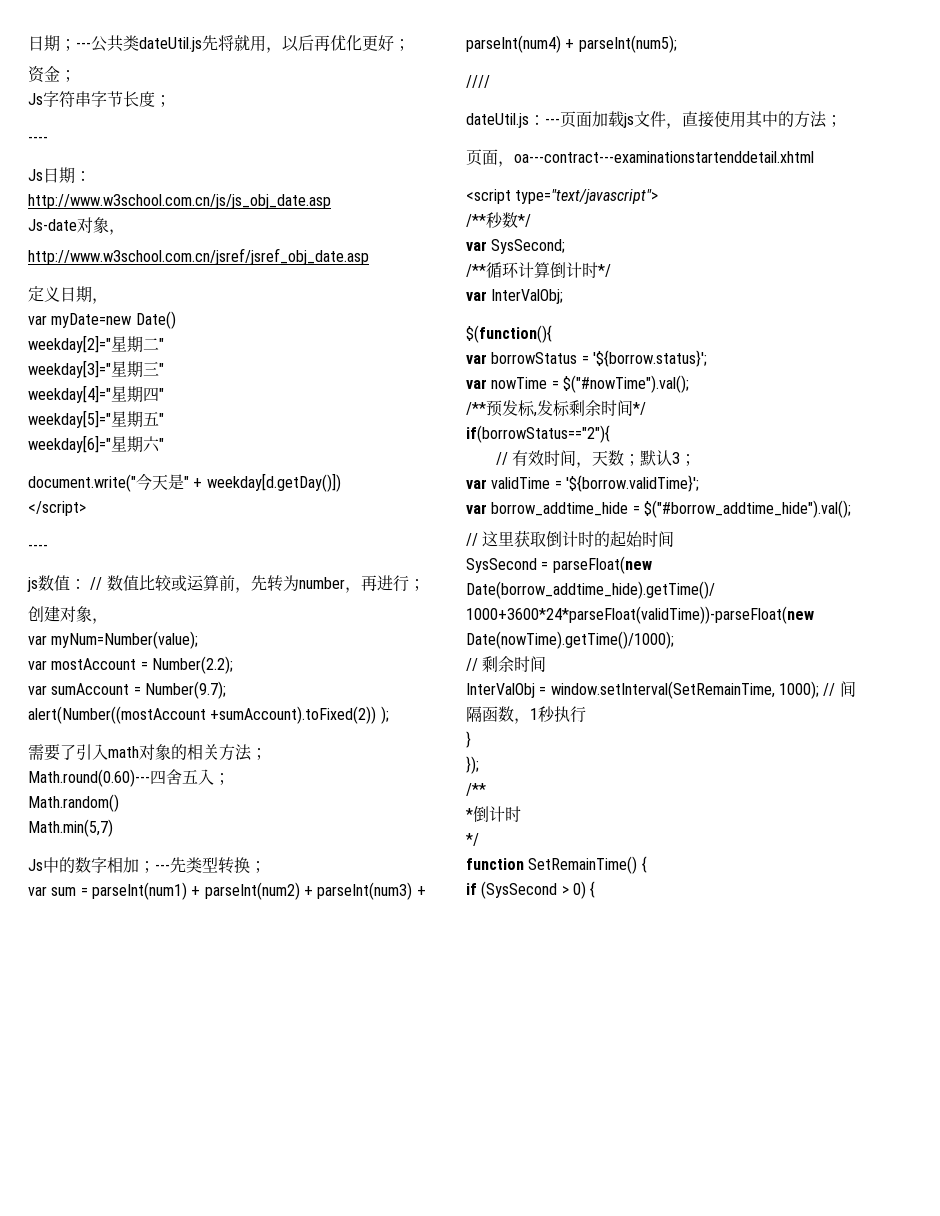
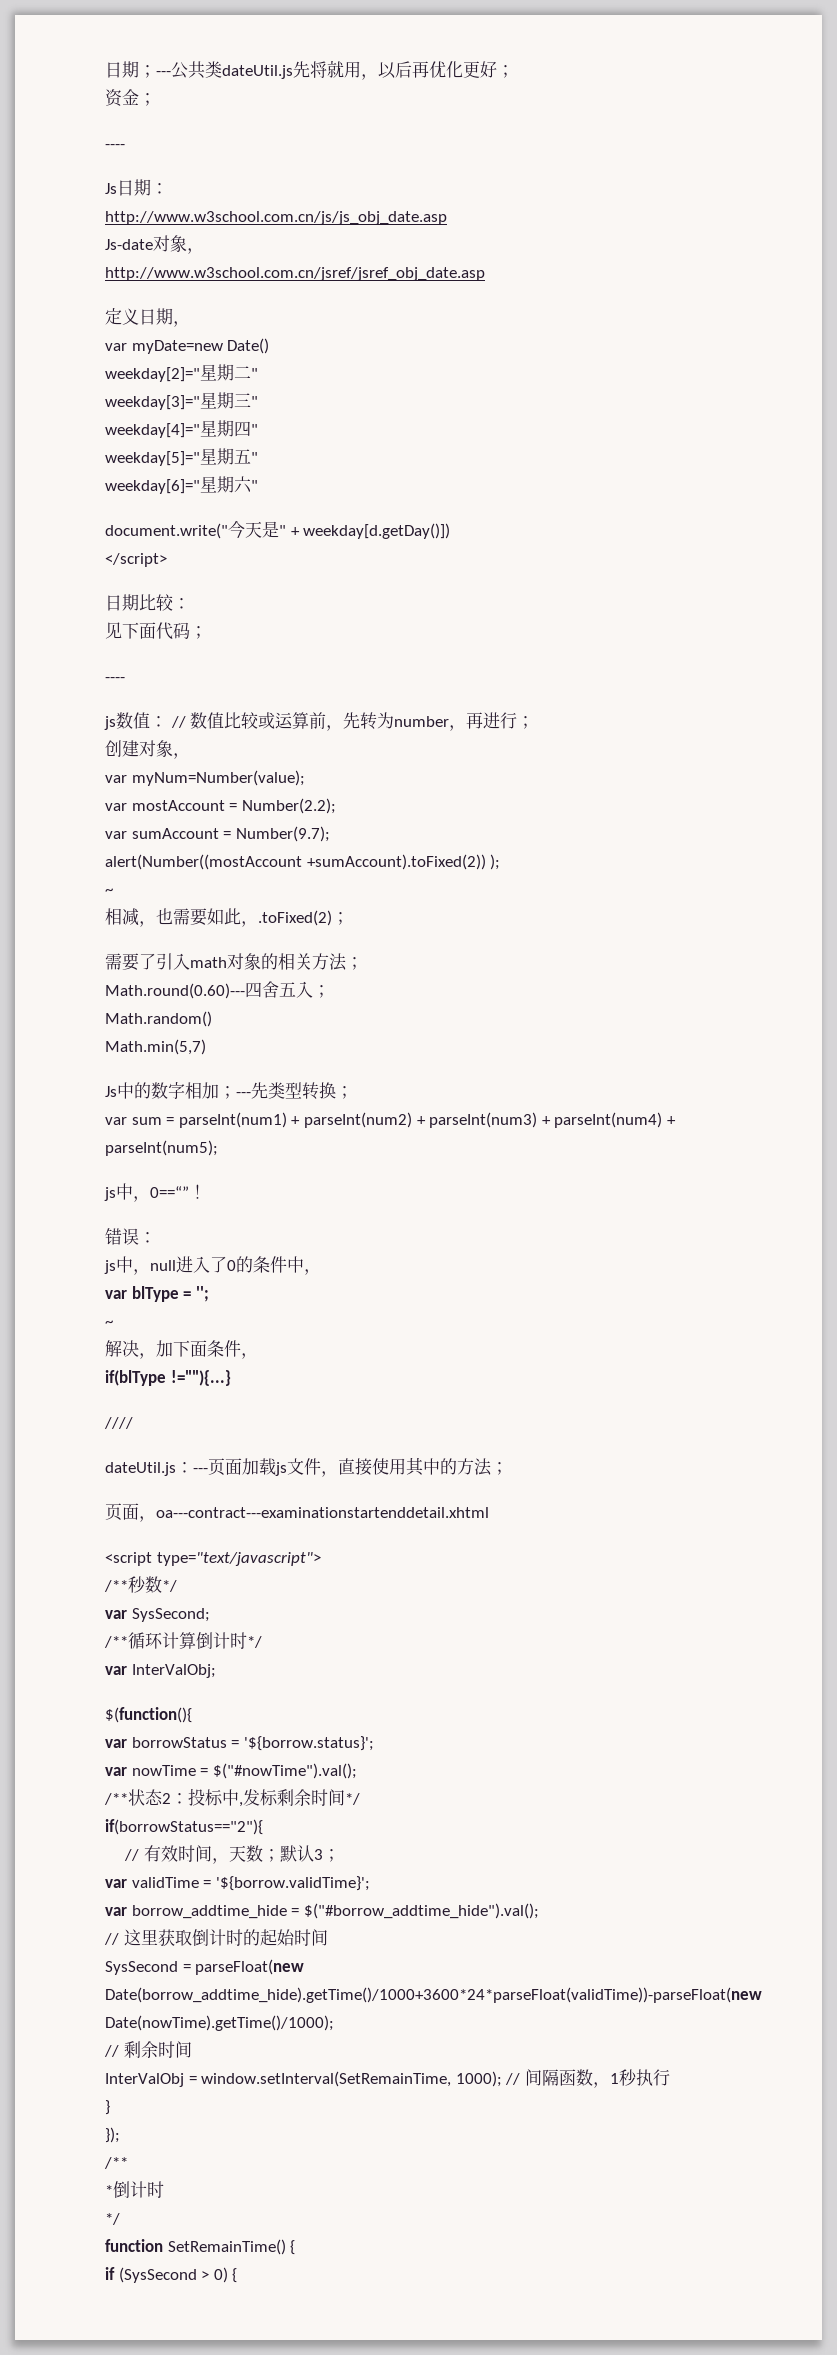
- Js字符串字节长度；
+ 日期比较：
+ 见下面代码；
  alert(Number((mostAccount +sumAccount).toFixed(2)) );
+ ~
+ 相减，也需要如此，.toFixed(2)；
+ js中，0==“”！
+ 错误：
+ js中，null进入了0的条件中，
+ var blType = '';
+ ~
+ 解决，加下面条件，
+ if(blType !=""){...}
- /**预发标,发标剩余时间*/
+ /**状态2：投标中,发标剩余时间*/

